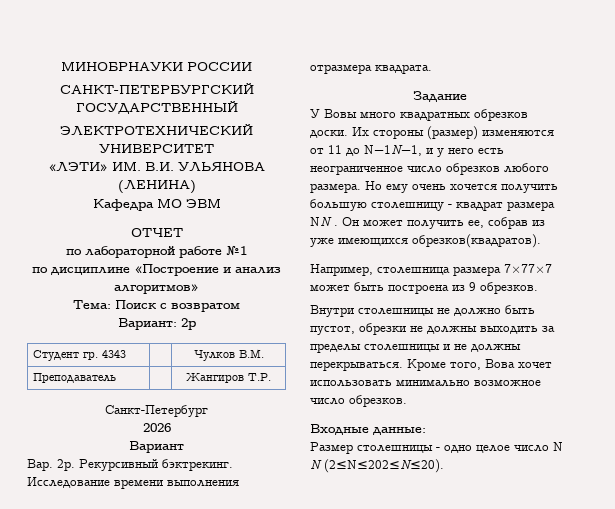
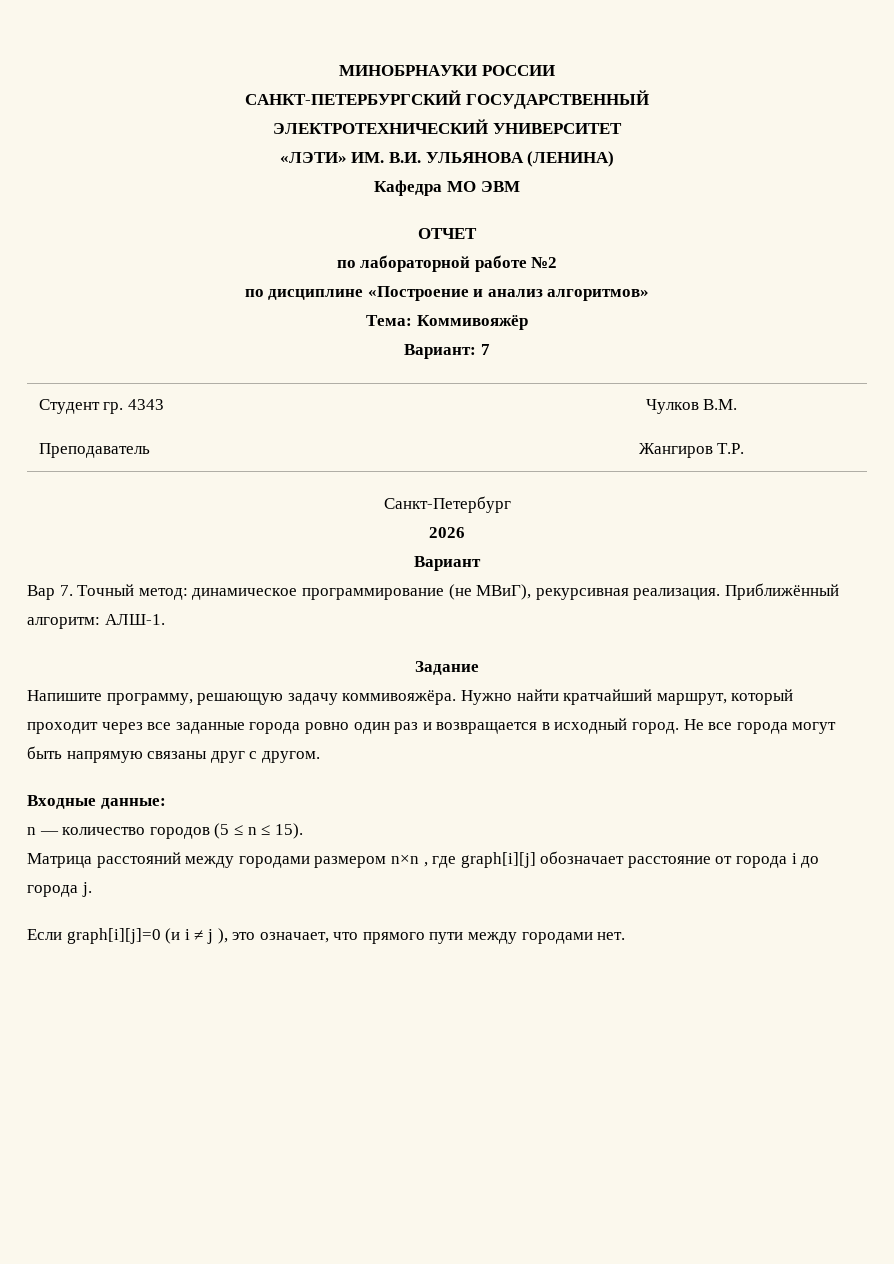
- по лабораторной работе №1
+ по лабораторной работе №2
- Тема: Поиск с возвратом
+ Тема: Коммивояжёр
- Вариант: 2р
+ Вариант: 7
- Вар. 2р. Рекурсивный бэктрекинг. Исследование времени выполнения отразмера квадрата.
+ Вар 7. Точный метод: динамическое программирование (не МВиГ), рекурсивная реализация. Приближённый алгоритм: АЛШ-1.
  Задание
- У Вовы много квадратных обрезков доски. Их стороны (размер) изменяются от 11 до N−1N−1, и у него есть неограниченное число обрезков любого размера. Но ему очень хочется получить большую столешницу - квадрат размера NN . Он может получить ее, собрав из уже имеющихся обрезков(квадратов).
- Например, столешница размера 7×77×7 может быть построена из 9 обрезков.
- Внутри столешницы не должно быть пустот, обрезки не должны выходить за пределы столешницы и не должны перекрываться. Кроме того, Вова хочет использовать минимально возможное число обрезков.
+ Напишите программу, решающую задачу коммивояжёра. Нужно найти кратчайший маршрут, который проходит через все заданные города ровно один раз и возвращается в исходный город. Не все города могут быть напрямую связаны друг с другом.
  Входные данные:
- Размер столешницы - одно целое число N N (2≤N≤202≤N≤20).
+ n — количество городов (5 ≤ n ≤ 15).
+ Матрица расстояний между городами размером n×n , где graph[i][j] обозначает расстояние от города i до города j.
+ Если graph[i][j]=0 (и i ≠ j ), это означает, что прямого пути между городами нет.

